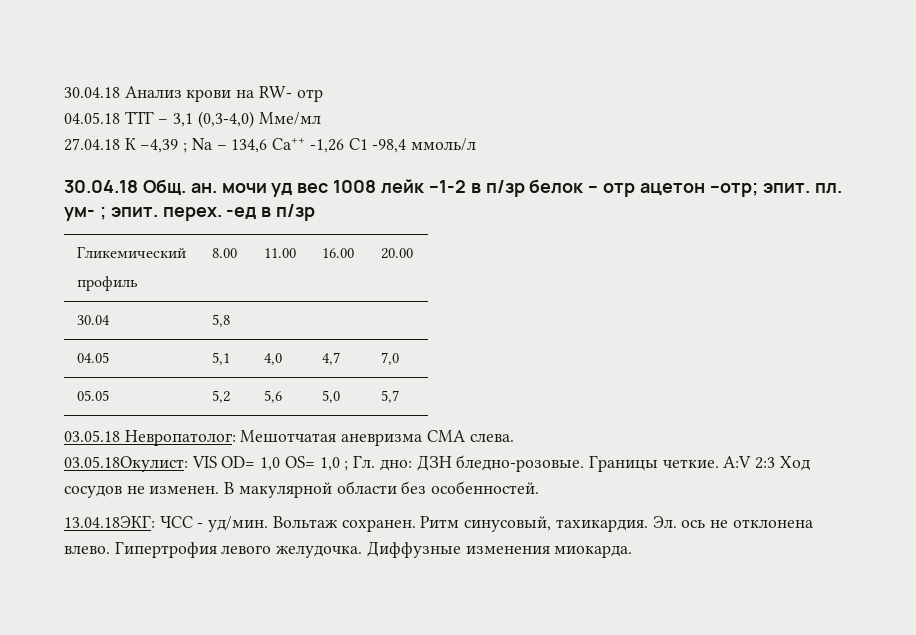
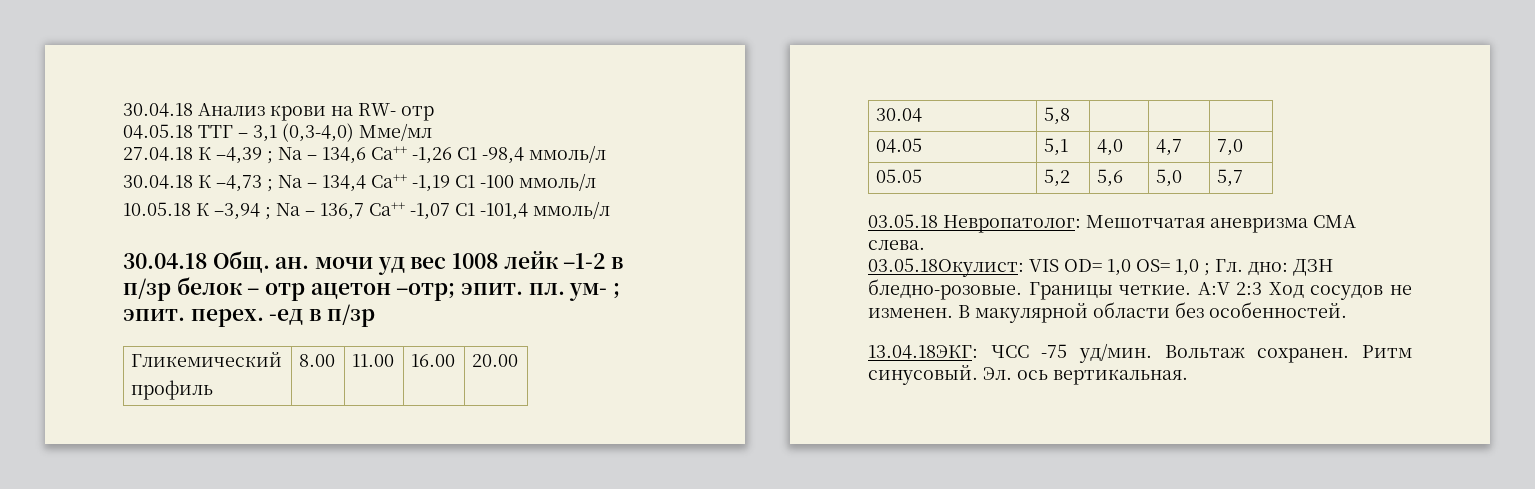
+ 30.04.18 К –4,73 ; Nа – 134,4 Са++ -1,19 С1 -100 ммоль/л
+ 10.05.18 К –3,94 ; Nа – 136,7 Са++ -1,07 С1 -101,4 ммоль/л
- 13.04.18ЭКГ: ЧСС - уд/мин.
+ 13.04.18ЭКГ: ЧСС -75 уд/мин.
- Ритм синусовый, тахикардия. Эл. ось не отклонена влево. Гипертрофия левого желудочка. Диффузные изменения миокарда.
+ Ритм синусовый. Эл. ось вертикальная.

